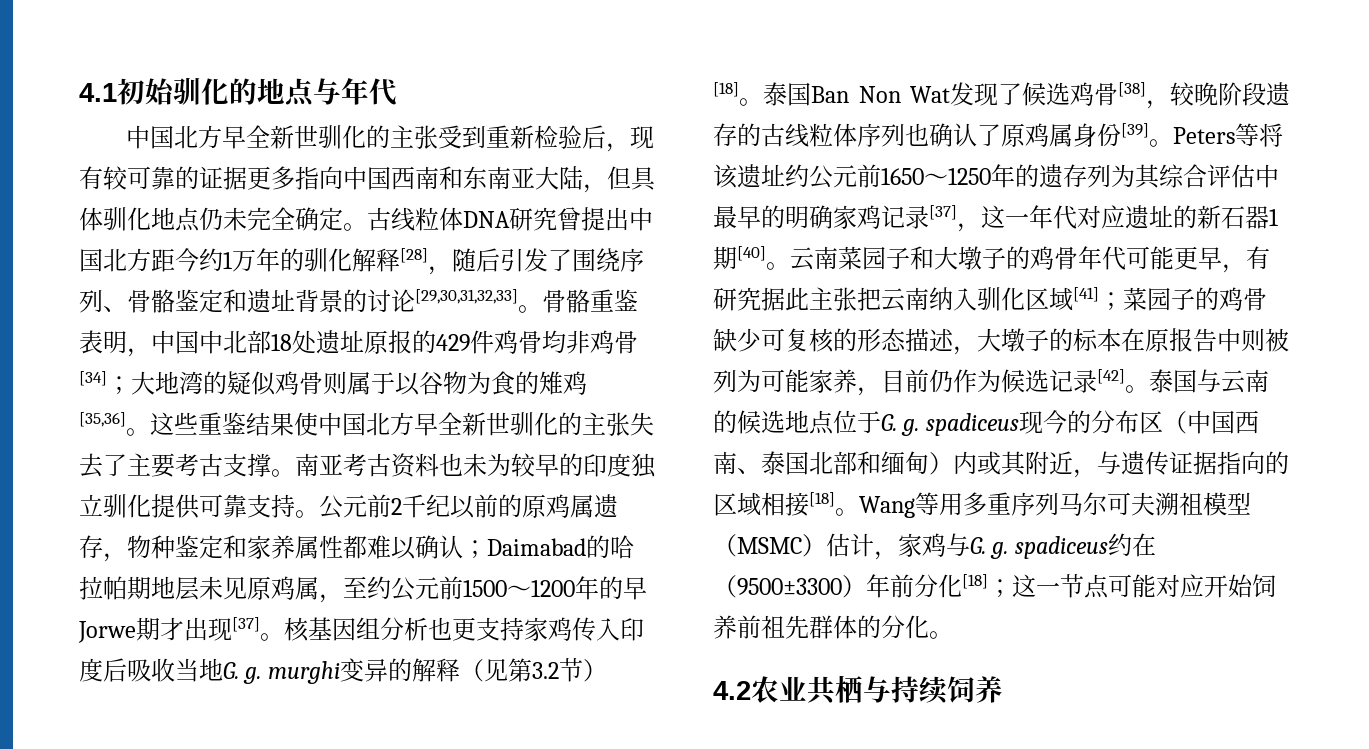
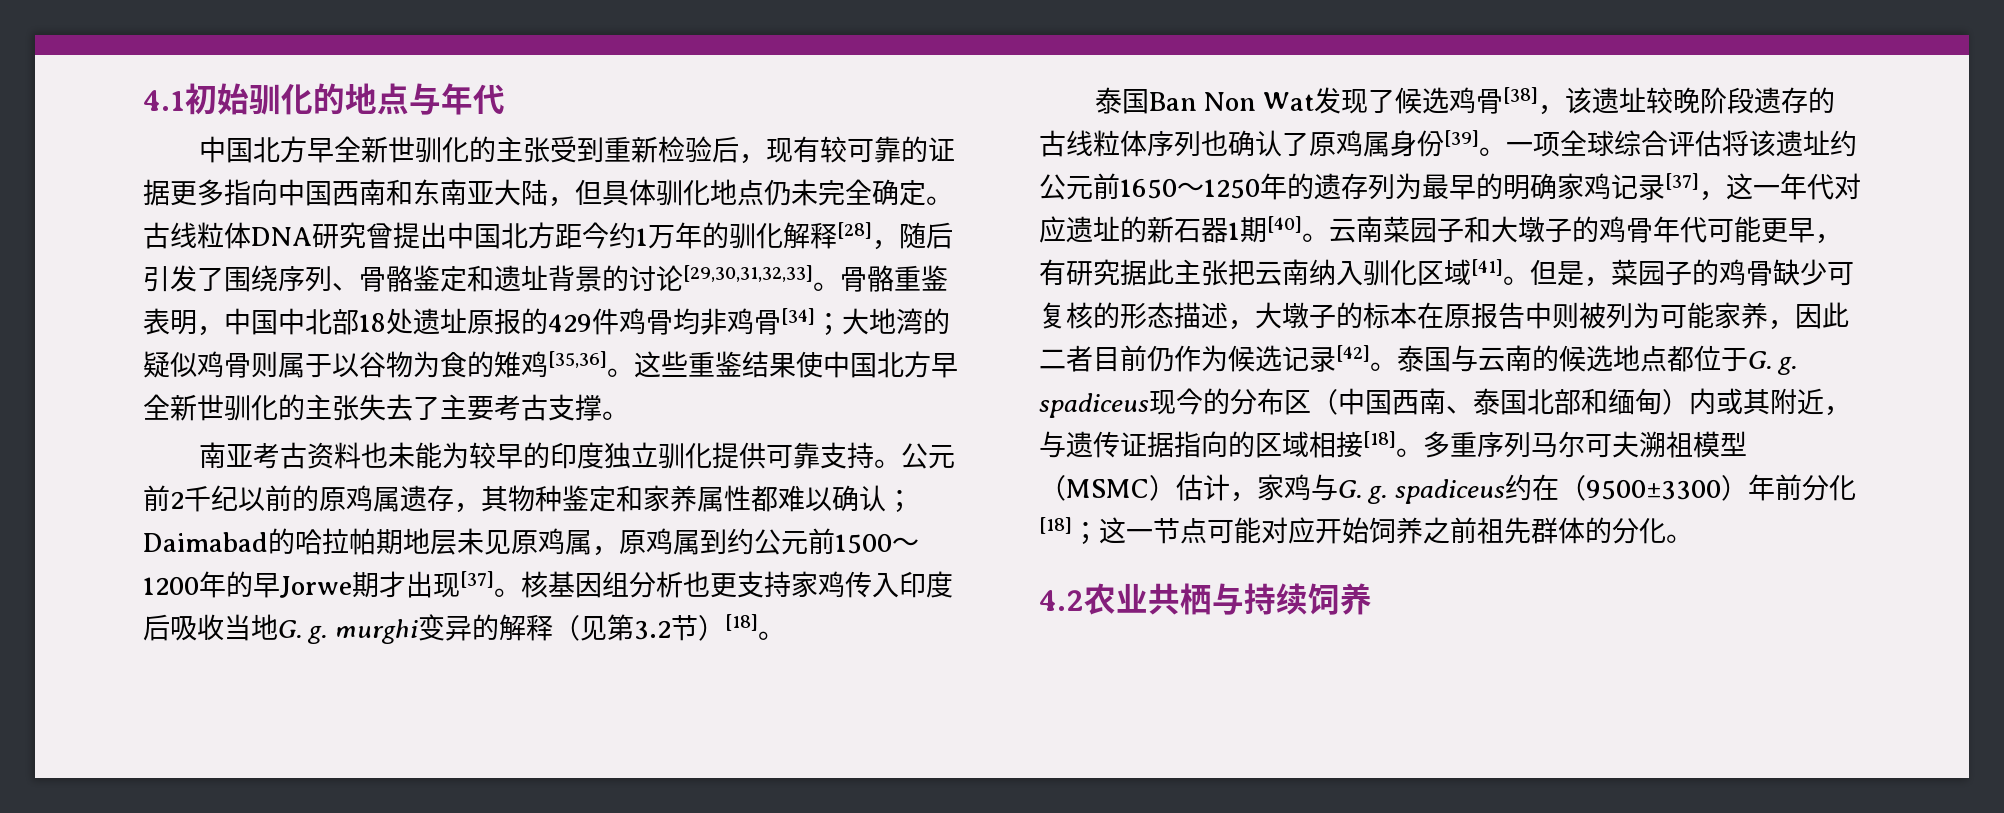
- 这些重鉴结果使中国北方早全新世驯化的主张失去了主要考古支撑。南亚考古资料也未为较早的印度独立驯化提供可靠支持。
+ 这些重鉴结果使中国北方早全新世驯化的主张失去了主要考古支撑。
+ 南亚考古资料也未能为较早的印度独立驯化提供可靠支持。
- 公元前2千纪以前的原鸡属遗存，物种鉴定和家养属性都难以确认；Daimabad的哈拉帕期地层未见原鸡属，至约公元前1500～1200年的早Jorwe期才出现[37]。
+ 公元前2千纪以前的原鸡属遗存，其物种鉴定和家养属性都难以确认；Daimabad的哈拉帕期地层未见原鸡属，原鸡属到约公元前1500～1200年的早Jorwe期才出现[37]。
- 核基因组分析也更支持家鸡传入印度后吸收当地G. g. murghi变异的解释（见第3.2节）[18]。泰国Ban Non Wat发现了候选鸡骨[38]，较晚阶段遗存的古线粒体序列也确认了原鸡属身份[39]。
+ 核基因组分析也更支持家鸡传入印度后吸收当地G. g. murghi变异的解释（见第3.2节）[18]。
+ 泰国Ban Non Wat发现了候选鸡骨[38]，该遗址较晚阶段遗存的古线粒体序列也确认了原鸡属身份[39]。
- Peters等将该遗址约公元前1650～1250年的遗存列为其综合评估中最早的明确家鸡记录[37]，这一年代对应遗址的新石器1期[40]。
+ 一项全球综合评估将该遗址约公元前1650～1250年的遗存列为最早的明确家鸡记录[37]，这一年代对应遗址的新石器1期[40]。
- 云南菜园子和大墩子的鸡骨年代可能更早，有研究据此主张把云南纳入驯化区域[41]；菜园子的鸡骨缺少可复核的形态描述，大墩子的标本在原报告中则被列为可能家养，目前仍作为候选记录[42]。
+ 云南菜园子和大墩子的鸡骨年代可能更早，有研究据此主张把云南纳入驯化区域[41]。但是，菜园子的鸡骨缺少可复核的形态描述，大墩子的标本在原报告中则被列为可能家养，因此二者目前仍作为候选记录[42]。
- 泰国与云南的候选地点位于G. g. spadiceus现今的分布区（中国西南、泰国北部和缅甸）内或其附近，与遗传证据指向的区域相接[18]。
+ 泰国与云南的候选地点都位于G. g. spadiceus现今的分布区（中国西南、泰国北部和缅甸）内或其附近，与遗传证据指向的区域相接[18]。
- Wang等用多重序列马尔可夫溯祖模型（MSMC）估计，家鸡与G. g. spadiceus约在（9500±3300）年前分化[18]；这一节点可能对应开始饲养前祖先群体的分化。
+ 多重序列马尔可夫溯祖模型（MSMC）估计，家鸡与G. g. spadiceus约在（9500±3300）年前分化[18]；这一节点可能对应开始饲养之前祖先群体的分化。

